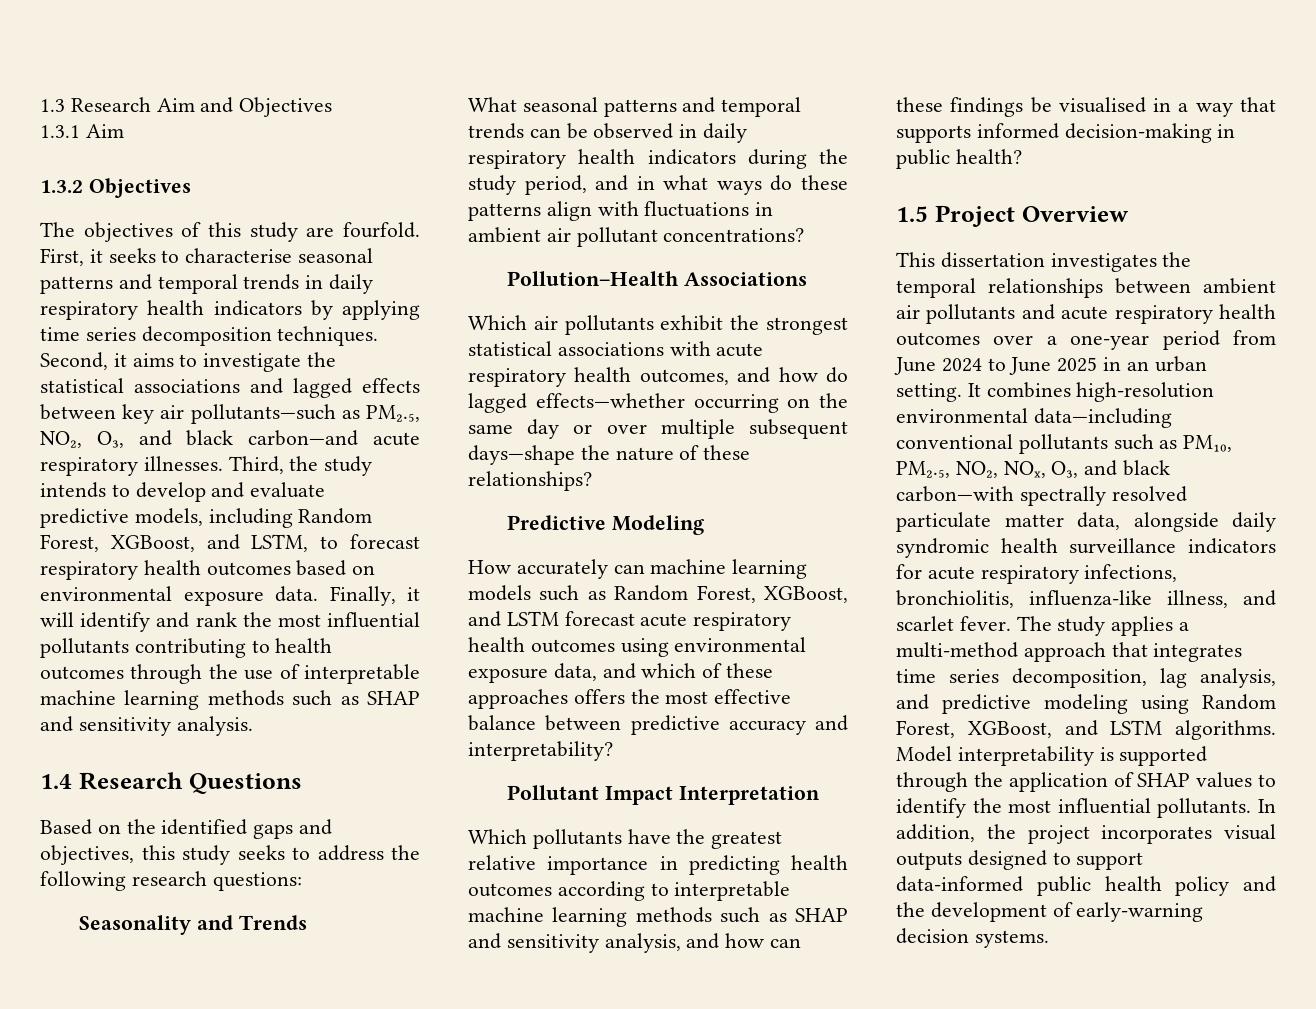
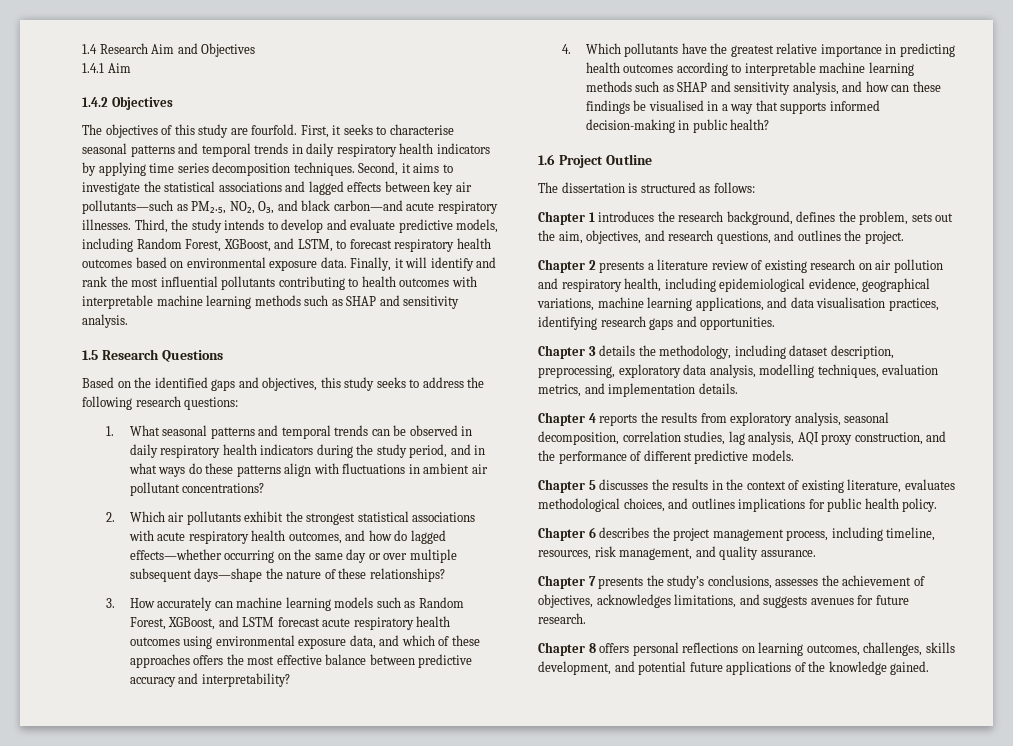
- 1.3 Research Aim and Objectives
+ 1.4 Research Aim and Objectives
- 1.3.1 Aim
+ 1.4.1 Aim
- 1.3.2 Objectives
+ 1.4.2 Objectives
- Finally, it will identify and rank the most influential pollutants contributing to health outcomes through the use of interpretable machine learning methods such as SHAP and sensitivity analysis.
+ Finally, it will identify and rank the most influential pollutants contributing to health outcomes with interpretable machine learning methods such as SHAP and sensitivity analysis.
- 1.4 Research Questions
+ 1.5 Research Questions
- Seasonality and Trends
- What seasonal patterns and temporal trends can be observed in daily respiratory health indicators during the study period, and in what ways do these patterns align with fluctuations in ambient air pollutant concentrations?
+ 1. What seasonal patterns and temporal trends can be observed in daily respiratory health indicators during the study period, and in what ways do these patterns align with fluctuations in ambient air pollutant concentrations?
- Pollution–Health Associations
- Which air pollutants exhibit the strongest statistical associations with acute respiratory health outcomes, and how do lagged effects—whether occurring on the same day or over multiple subsequent days—shape the nature of these relationships?
+ 2. Which air pollutants exhibit the strongest statistical associations with acute respiratory health outcomes, and how do lagged effects—whether occurring on the same day or over multiple subsequent days—shape the nature of these relationships?
- Predictive Modeling
- How accurately can machine learning models such as Random Forest, XGBoost, and LSTM forecast acute respiratory health outcomes using environmental exposure data, and which of these approaches offers the most effective balance between predictive accuracy and interpretability?
+ 3. How accurately can machine learning models such as Random Forest, XGBoost, and LSTM forecast acute respiratory health outcomes using environmental exposure data, and which of these approaches offers the most effective balance between predictive accuracy and interpretability?
- Pollutant Impact Interpretation
- Which pollutants have the greatest relative importance in predicting health outcomes according to interpretable machine learning methods such as SHAP and sensitivity analysis, and how can these findings be visualised in a way that supports informed decision-making in public health?
+ 4. Which pollutants have the greatest relative importance in predicting health outcomes according to interpretable machine learning methods such as SHAP and sensitivity analysis, and how can these findings be visualised in a way that supports informed decision-making in public health?
- 1.5 Project Overview
- This dissertation investigates the temporal relationships between ambient air pollutants and acute respiratory health outcomes over a one-year period from June 2024 to June 2025 in an urban setting. It combines high-resolution environmental data—including conventional pollutants such as PM₁₀, PM₂.₅, NO₂, NOₓ, O₃, and black carbon—with spectrally resolved particulate matter data, alongside daily syndromic health surveillance indicators for acute respiratory infections, bronchiolitis, influenza-like illness, and scarlet fever. The study applies a multi-method approach that integrates time series decomposition, lag analysis, and predictive modeling using Random Forest, XGBoost, and LSTM algorithms. Model interpretability is supported through the application of SHAP values to identify the most influential pollutants. In addition, the project incorporates visual outputs designed to support data-informed public health policy and the development of early-warning decision systems.
+ 1.6 Project Outline
+ The dissertation is structured as follows:
+ Chapter 1 introduces the research background, defines the problem, sets out the aim, objectives, and research questions, and outlines the project.
+ Chapter 2 presents a literature review of existing research on air pollution and respiratory health, including epidemiological evidence, geographical variations, machine learning applications, and data visualisation practices, identifying research gaps and opportunities.
+ Chapter 3 details the methodology, including dataset description, preprocessing, exploratory data analysis, modelling techniques, evaluation metrics, and implementation details.
+ Chapter 4 reports the results from exploratory analysis, seasonal decomposition, correlation studies, lag analysis, AQI proxy construction, and the performance of different predictive models.
+ Chapter 5 discusses the results in the context of existing literature, evaluates methodological choices, and outlines implications for public health policy.
+ Chapter 6 describes the project management process, including timeline, resources, risk management, and quality assurance.
+ Chapter 7 presents the study’s conclusions, assesses the achievement of objectives, acknowledges limitations, and suggests avenues for future research.
+ Chapter 8 offers personal reflections on learning outcomes, challenges, skills development, and potential future applications of the knowledge gained.

